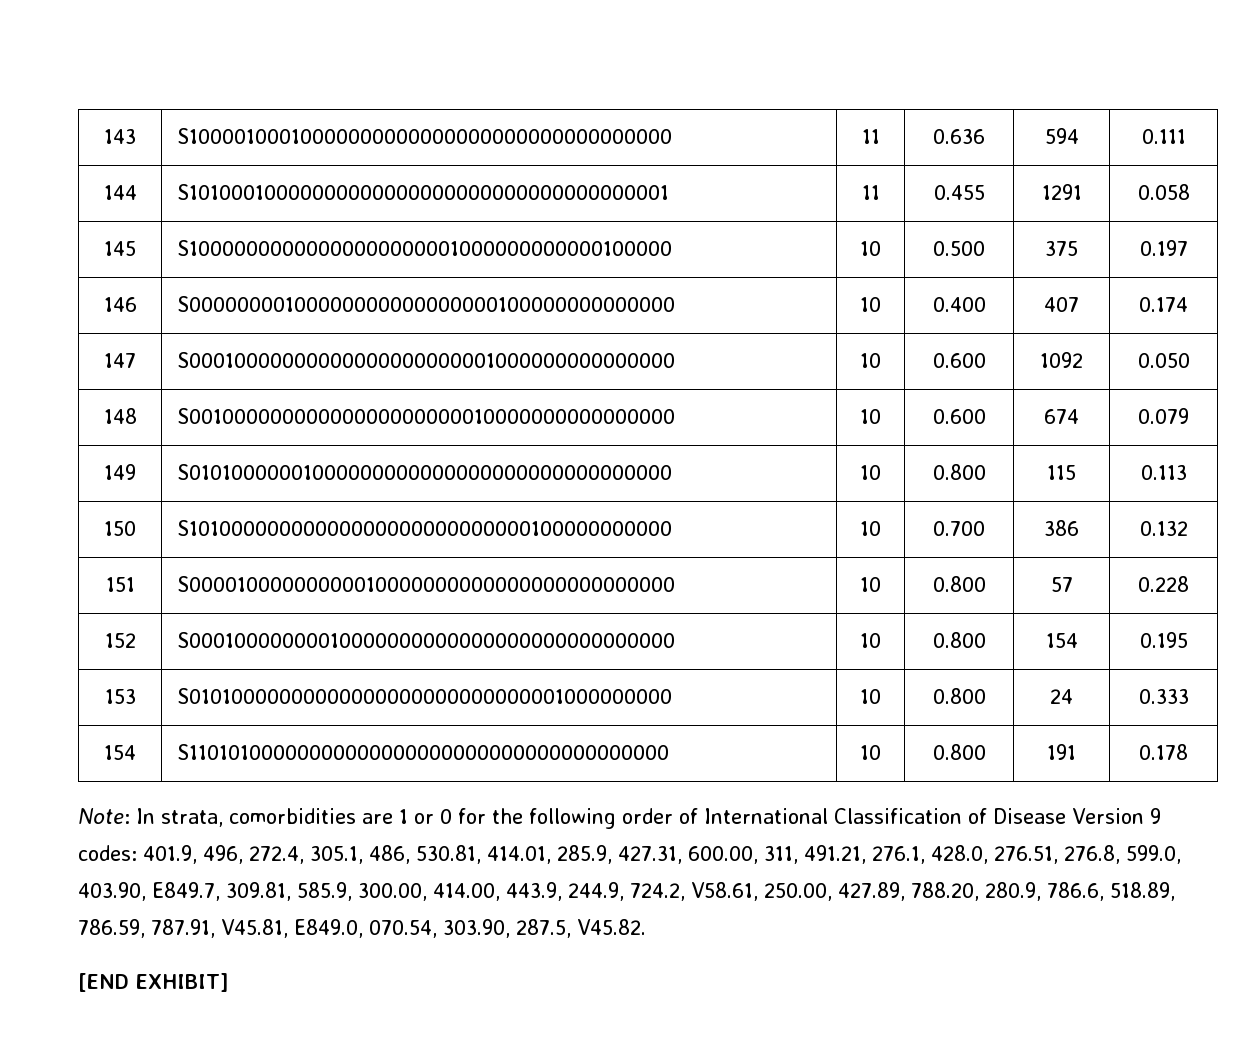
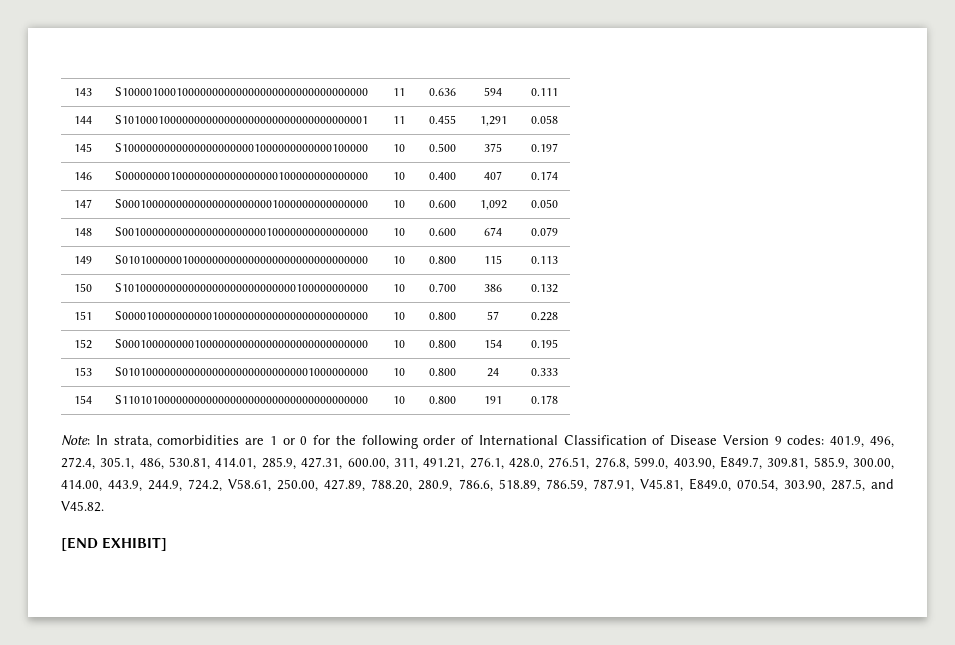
- 144 | S10100010000000000000000000000000000000001 | 11 | 0.455 | 1291 | 0.058
+ 144 | S10100010000000000000000000000000000000001 | 11 | 0.455 | 1,291 | 0.058
- 147 | S00010000000000000000000001000000000000000 | 10 | 0.600 | 1092 | 0.050
+ 147 | S00010000000000000000000001000000000000000 | 10 | 0.600 | 1,092 | 0.050
- 401.9, 496, 272.4, 305.1, 486, 530.81, 414.01, 285.9, 427.31, 600.00, 311, 491.21, 276.1, 428.0, 276.51, 276.8, 599.0, 403.90, E849.7, 309.81, 585.9, 300.00, 414.00, 443.9, 244.9, 724.2, V58.61, 250.00, 427.89, 788.20, 280.9, 786.6, 518.89, 786.59, 787.91, V45.81, E849.0, 070.54, 303.90, 287.5, V45.82.
+ 401.9, 496, 272.4, 305.1, 486, 530.81, 414.01, 285.9, 427.31, 600.00, 311, 491.21, 276.1, 428.0, 276.51, 276.8, 599.0, 403.90, E849.7, 309.81, 585.9, 300.00, 414.00, 443.9, 244.9, 724.2, V58.61, 250.00, 427.89, 788.20, 280.9, 786.6, 518.89, 786.59, 787.91, V45.81, E849.0, 070.54, 303.90, 287.5, and V45.82.

